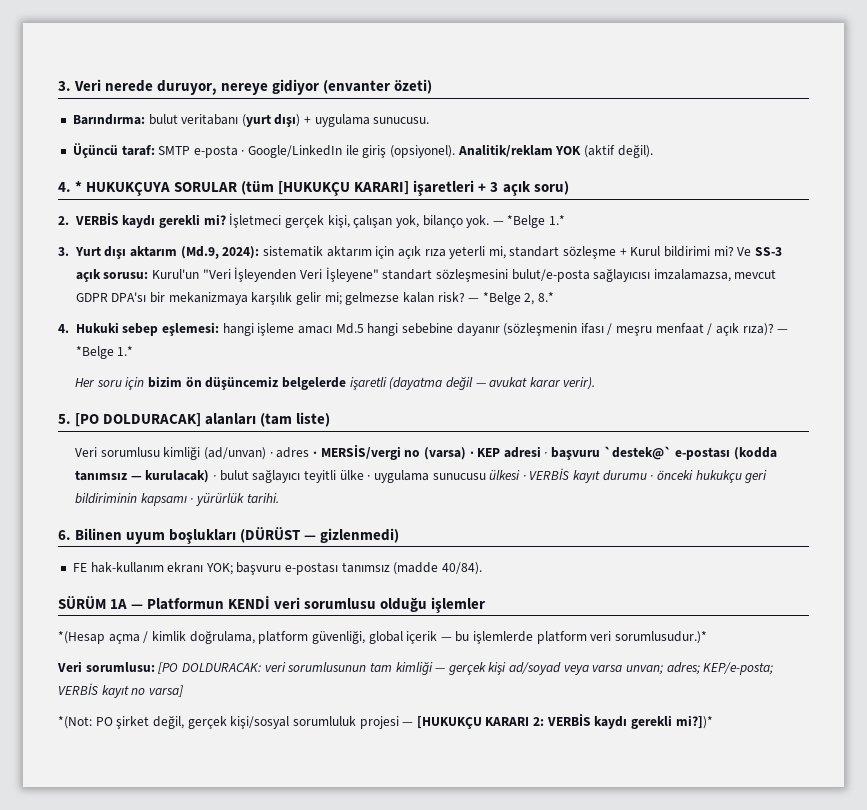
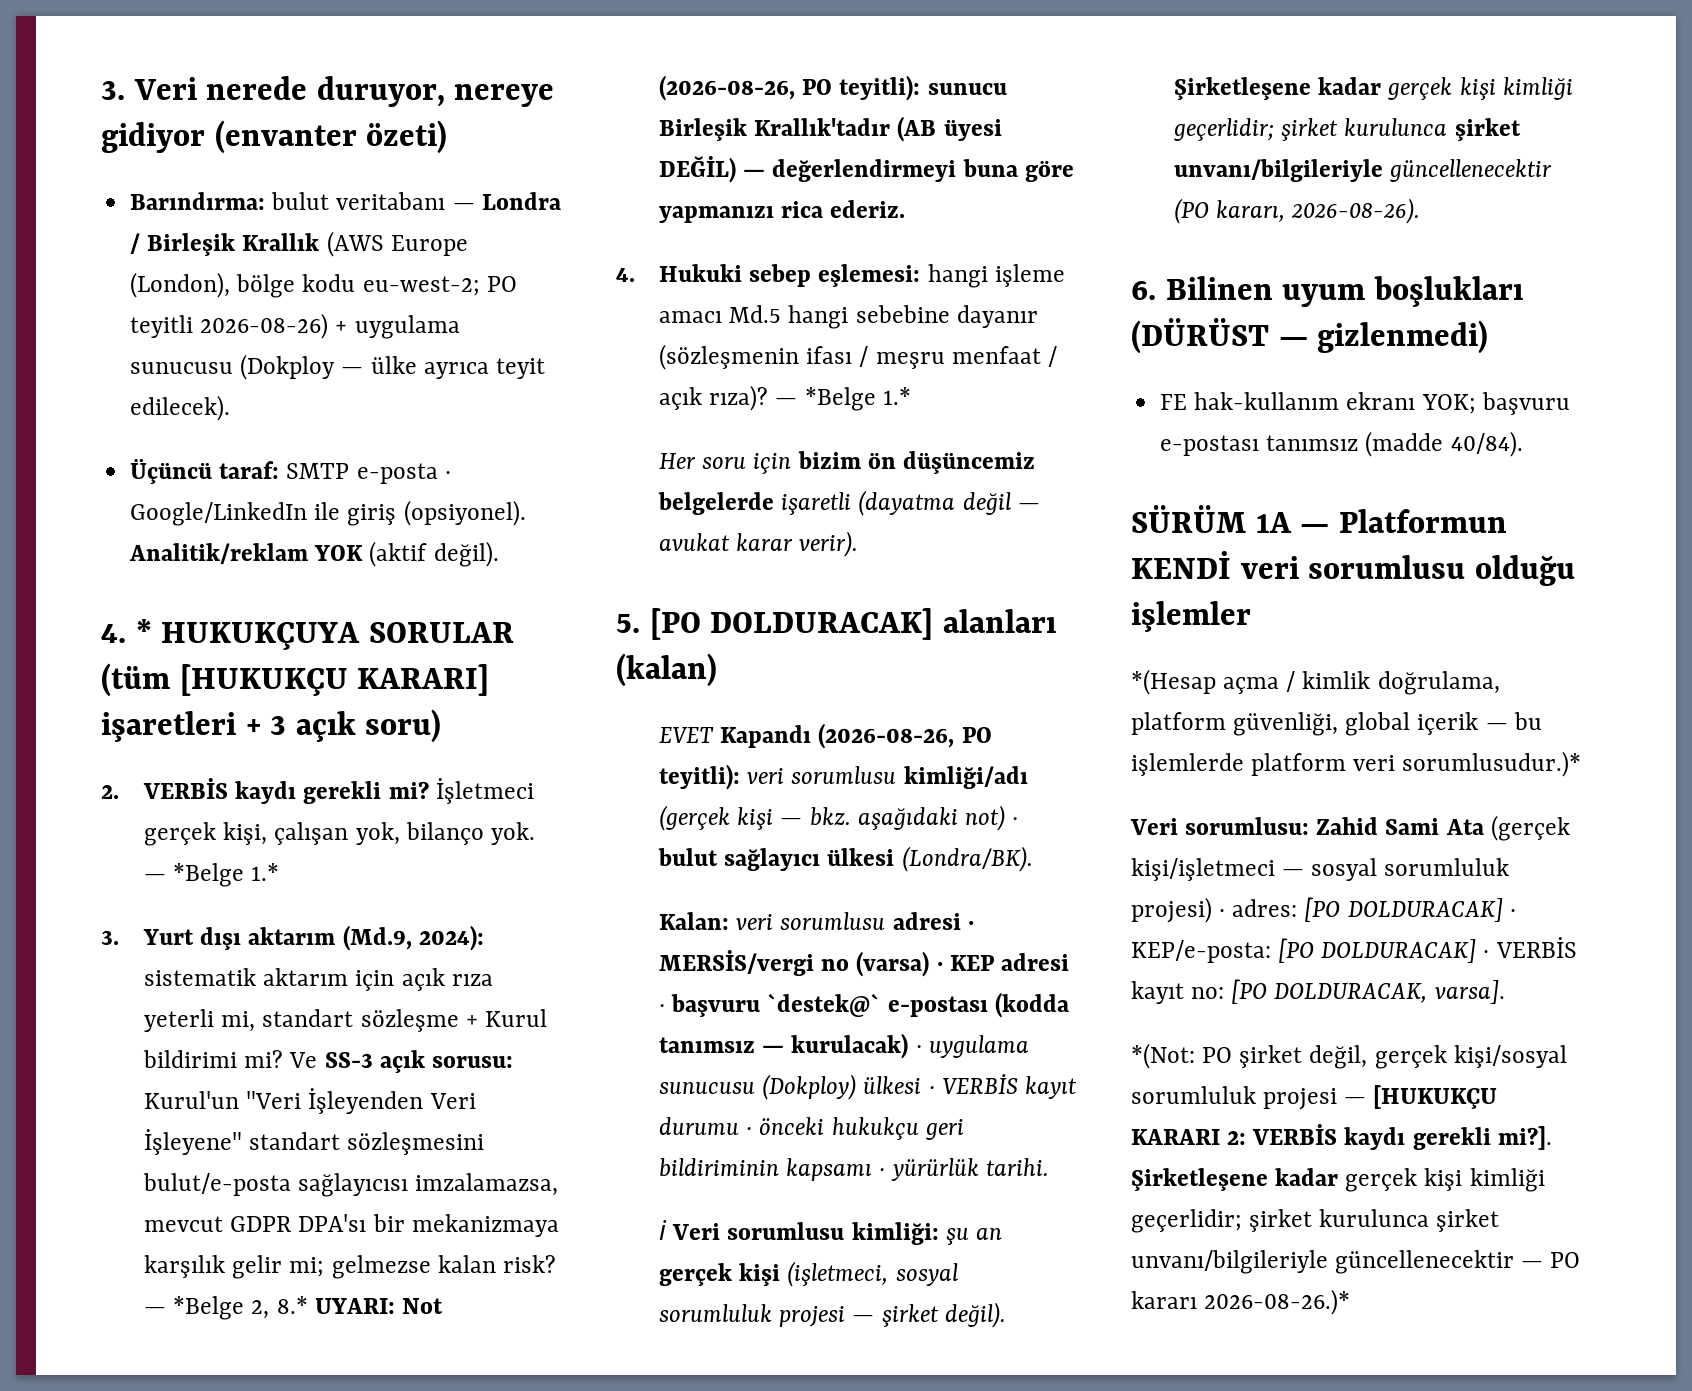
- Barındırma: bulut veritabanı (yurt dışı) + uygulama sunucusu.
+ Barındırma: bulut veritabanı — Londra / Birleşik Krallık (AWS Europe (London), bölge kodu eu-west-2; PO teyitli 2026-08-26) + uygulama sunucusu (Dokploy — ülke ayrıca teyit edilecek).
- — *Belge 2, 8.*
+ — *Belge 2, 8.* UYARI: Not (2026-08-26, PO teyitli): sunucu Birleşik Krallık'tadır (AB üyesi DEĞİL) — değerlendirmeyi buna göre yapmanızı rica ederiz.
- 5. [PO DOLDURACAK] alanları (tam liste)
- Veri sorumlusu kimliği (ad/unvan) · adres · MERSİS/vergi no (varsa) · KEP adresi · başvuru `destek@` e-postası (kodda tanımsız — kurulacak) · bulut sağlayıcı teyitli ülke · uygulama sunucusu ülkesi · VERBİS kayıt durumu · önceki hukukçu geri bildiriminin kapsamı · yürürlük tarihi.
+ 5. [PO DOLDURACAK] alanları (kalan)
+ EVET Kapandı (2026-08-26, PO teyitli): veri sorumlusu kimliği/adı (gerçek kişi — bkz. aşağıdaki not) · bulut sağlayıcı ülkesi (Londra/BK).
+ Kalan: veri sorumlusu adresi · MERSİS/vergi no (varsa) · KEP adresi · başvuru `destek@` e-postası (kodda tanımsız — kurulacak) · uygulama sunucusu (Dokploy) ülkesi · VERBİS kayıt durumu · önceki hukukçu geri bildiriminin kapsamı · yürürlük tarihi.
+ ℹ Veri sorumlusu kimliği: şu an gerçek kişi (işletmeci, sosyal sorumluluk projesi — şirket değil). Şirketleşene kadar gerçek kişi kimliği geçerlidir; şirket kurulunca şirket unvanı/bilgileriyle güncellenecektir (PO kararı, 2026-08-26).
- Veri sorumlusu: [PO DOLDURACAK: veri sorumlusunun tam kimliği — gerçek kişi ad/soyad veya varsa unvan; adres; KEP/e-posta; VERBİS kayıt no varsa]
+ Veri sorumlusu: Zahid Sami Ata (gerçek kişi/işletmeci — sosyal sorumluluk projesi) · adres: [PO DOLDURACAK] · KEP/e-posta: [PO DOLDURACAK] · VERBİS kayıt no: [PO DOLDURACAK, varsa].
- *(Not: PO şirket değil, gerçek kişi/sosyal sorumluluk projesi — [HUKUKÇU KARARI 2: VERBİS kaydı gerekli mi?])*
+ *(Not: PO şirket değil, gerçek kişi/sosyal sorumluluk projesi — [HUKUKÇU KARARI 2: VERBİS kaydı gerekli mi?]. Şirketleşene kadar gerçek kişi kimliği geçerlidir; şirket kurulunca şirket unvanı/bilgileriyle güncellenecektir — PO kararı 2026-08-26.)*

